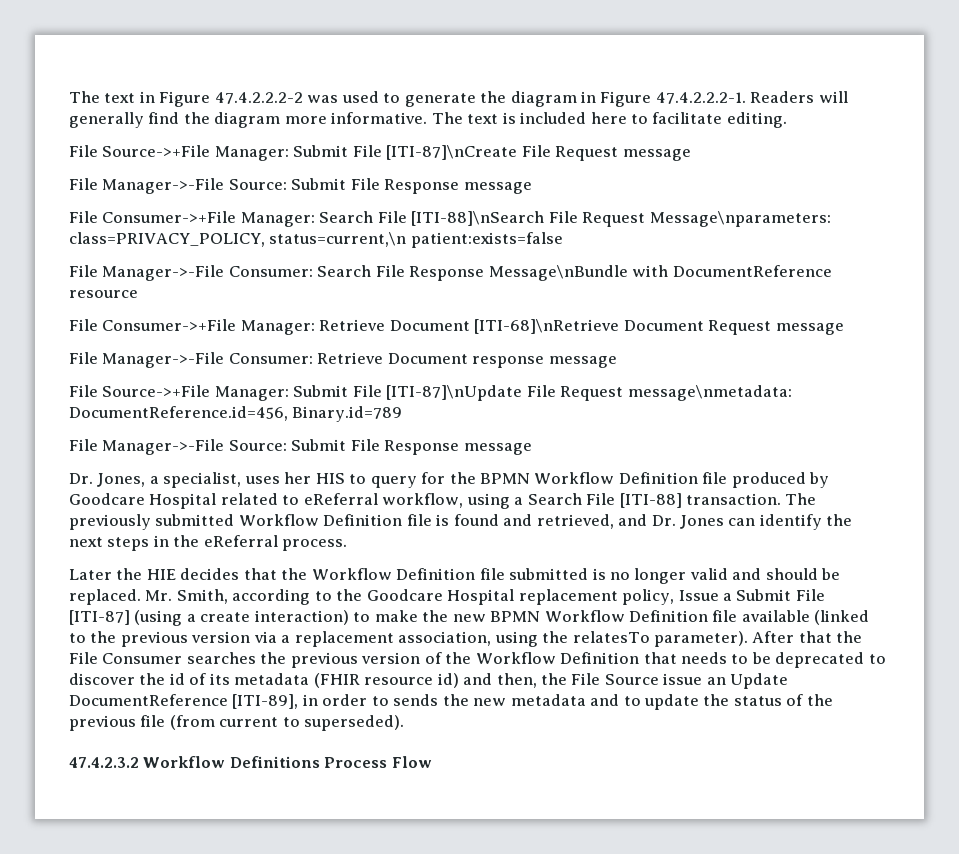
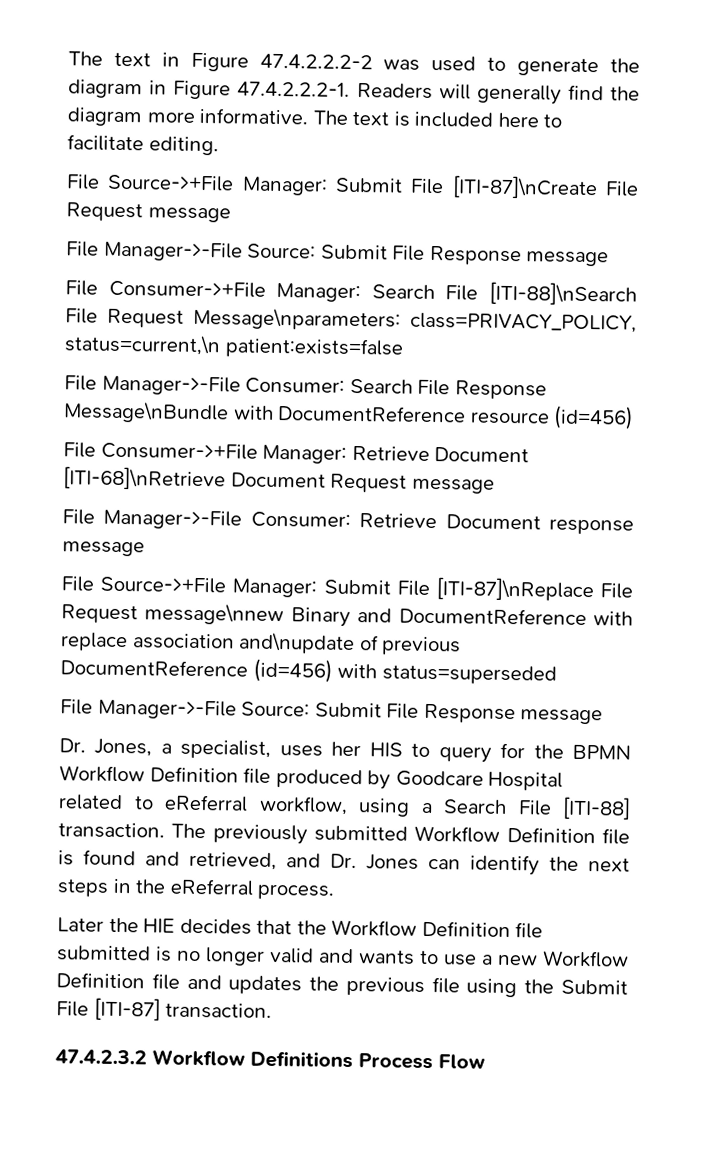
- File Manager->-File Consumer: Search File Response Message\nBundle with DocumentReference resource
+ File Manager->-File Consumer: Search File Response Message\nBundle with DocumentReference resource (id=456)
- File Source->+File Manager: Submit File [ITI-87]\nUpdate File Request message\nmetadata: DocumentReference.id=456, Binary.id=789
+ File Source->+File Manager: Submit File [ITI-87]\nReplace File Request message\nnew Binary and DocumentReference with replace association and\nupdate of previous DocumentReference (id=456) with status=superseded
- Later the HIE decides that the Workflow Definition file submitted is no longer valid and should be replaced. Mr. Smith, according to the Goodcare Hospital replacement policy, Issue a Submit File [ITI-87] (using a create interaction) to make the new BPMN Workflow Definition file available (linked to the previous version via a replacement association, using the relatesTo parameter). After that the File Consumer searches the previous version of the Workflow Definition that needs to be deprecated to discover the id of its metadata (FHIR resource id) and then, the File Source issue an Update DocumentReference [ITI-89], in order to sends the new metadata and to update the status of the previous file (from current to superseded).
+ Later the HIE decides that the Workflow Definition file submitted is no longer valid and wants to use a new Workflow Definition file and updates the previous file using the Submit File [ITI-87] transaction.

